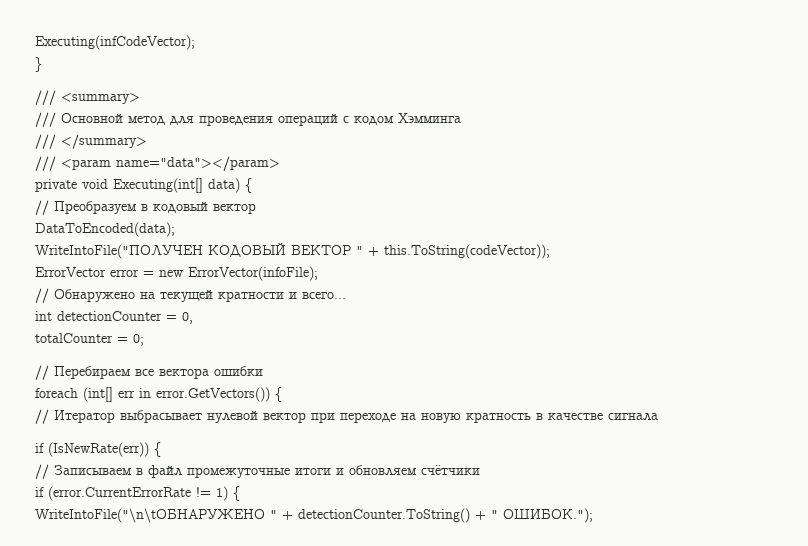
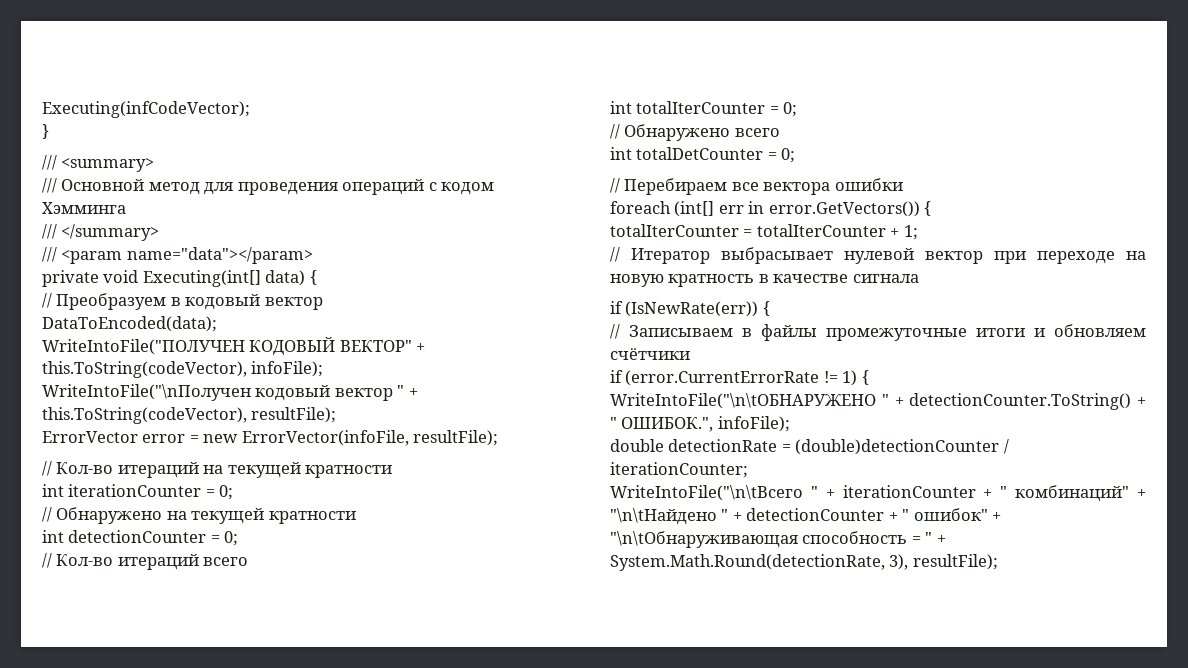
- WriteIntoFile("ПОЛУЧЕН КОДОВЫЙ ВЕКТОР " + this.ToString(codeVector));
- ErrorVector error = new ErrorVector(infoFile);
+ WriteIntoFile("ПОЛУЧЕН КОДОВЫЙ ВЕКТОР" + this.ToString(codeVector), infoFile);
+ WriteIntoFile("\nПолучен кодовый вектор " + this.ToString(codeVector), resultFile);
+ ErrorVector error = new ErrorVector(infoFile, resultFile);
+ // Кол-во итераций на текущей кратности
+ int iterationCounter = 0;
- // Обнаружено на текущей кратности и всего...
+ // Обнаружено на текущей кратности
- int detectionCounter = 0,
- totalCounter = 0;
+ int detectionCounter = 0;
+ // Кол-во итераций всего
+ int totalIterCounter = 0;
+ // Обнаружено всего
+ int totalDetCounter = 0;
+ totalIterCounter = totalIterCounter + 1;
- // Записываем в файл промежуточные итоги и обновляем счётчики
+ // Записываем в файлы промежуточные итоги и обновляем счётчики
- WriteIntoFile("\n\tОБНАРУЖЕНО " + detectionCounter.ToString() + " ОШИБОК.");
+ WriteIntoFile("\n\tОБНАРУЖЕНО " + detectionCounter.ToString() + " ОШИБОК.", infoFile);
+ double detectionRate = (double)detectionCounter / iterationCounter;
+ WriteIntoFile("\n\tВсего " + iterationCounter + " комбинаций" + "\n\tНайдено " + detectionCounter + " ошибок" + "\n\tОбнаруживающая способность = " + System.Math.Round(detectionRate, 3), resultFile);

